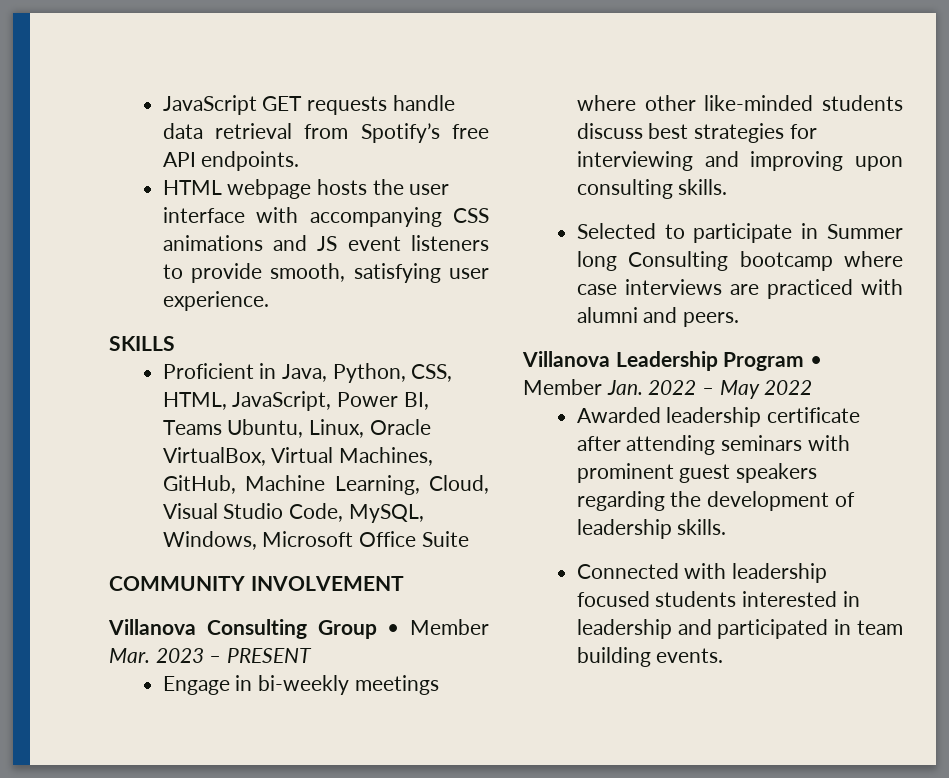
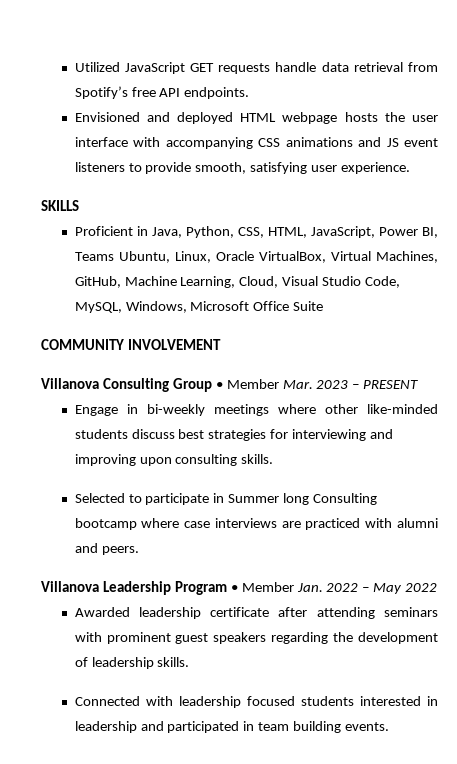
- JavaScript GET requests handle data retrieval from Spotify’s free API endpoints.
+ Utilized JavaScript GET requests handle data retrieval from Spotify’s free API endpoints.
- HTML webpage hosts the user interface with accompanying CSS animations and JS event listeners to provide smooth, satisfying user experience.
+ Envisioned and deployed HTML webpage hosts the user interface with accompanying CSS animations and JS event listeners to provide smooth, satisfying user experience.

